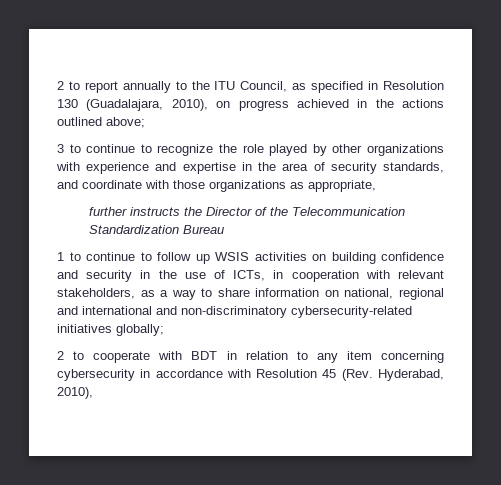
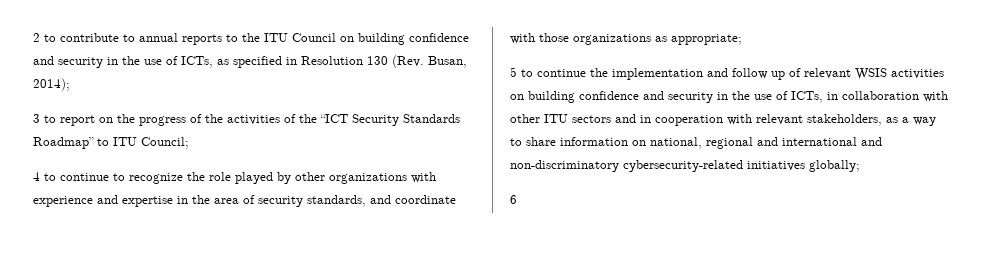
- 2 to report annually to the ITU Council, as specified in Resolution 130 (Guadalajara, 2010), on progress achieved in the actions outlined above;
- 3 to continue to recognize the role played by other organizations with experience and expertise in the area of security standards, and coordinate with those organizations as appropriate,
- further instructs the Director of the Telecommunication Standardization Bureau
- 1 to continue to follow up WSIS activities on building confidence and security in the use of ICTs, in cooperation with relevant stakeholders, as a way to share information on national, regional and international and non-discriminatory cybersecurity-related initiatives globally;
+ 2 to contribute to annual reports to the ITU Council on building confidence and security in the use of ICTs, as specified in Resolution 130 (Rev. Busan, 2014);
+ 3 to report on the progress of the activities of the “ICT Security Standards Roadmap” to ITU Council;
+ 4 to continue to recognize the role played by other organizations with experience and expertise in the area of security standards, and coordinate with those organizations as appropriate;
+ 5 to continue the implementation and follow up of relevant WSIS activities on building confidence and security in the use of ICTs, in collaboration with other ITU sectors and in cooperation with relevant stakeholders, as a way to share information on national, regional and international and non-discriminatory cybersecurity-related initiatives globally;
- 2 to cooperate with BDT in relation to any item concerning cybersecurity in accordance with Resolution 45 (Rev. Hyderabad, 2010),
+ 6

